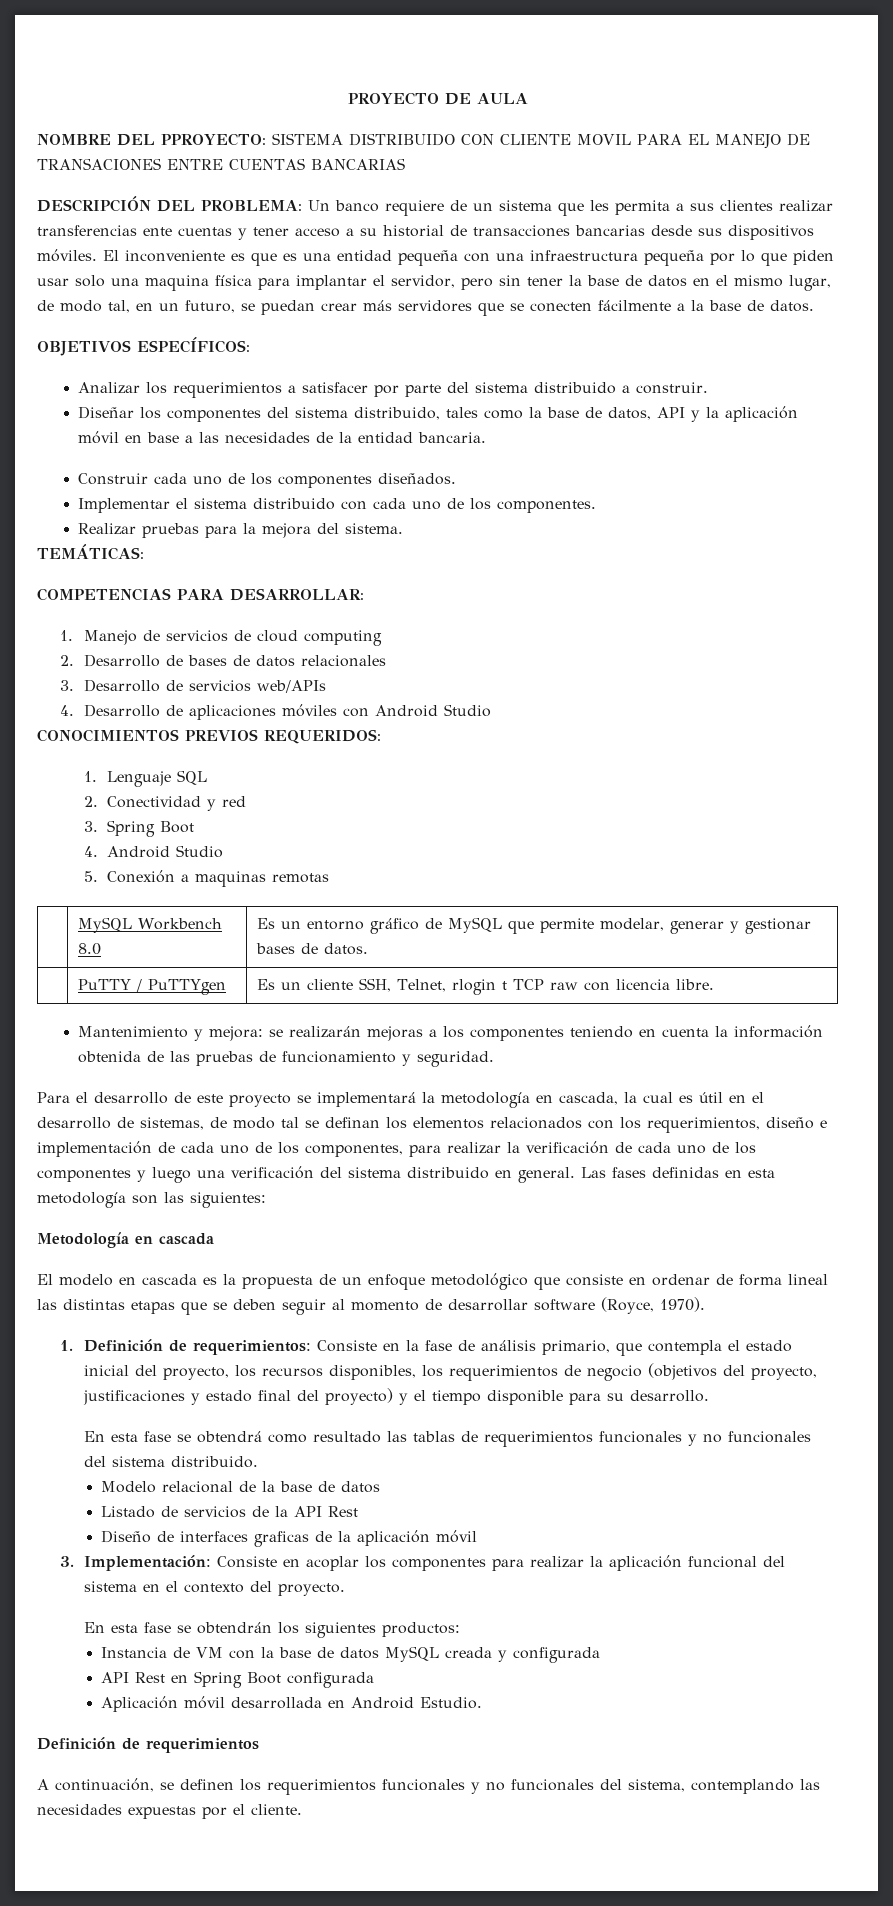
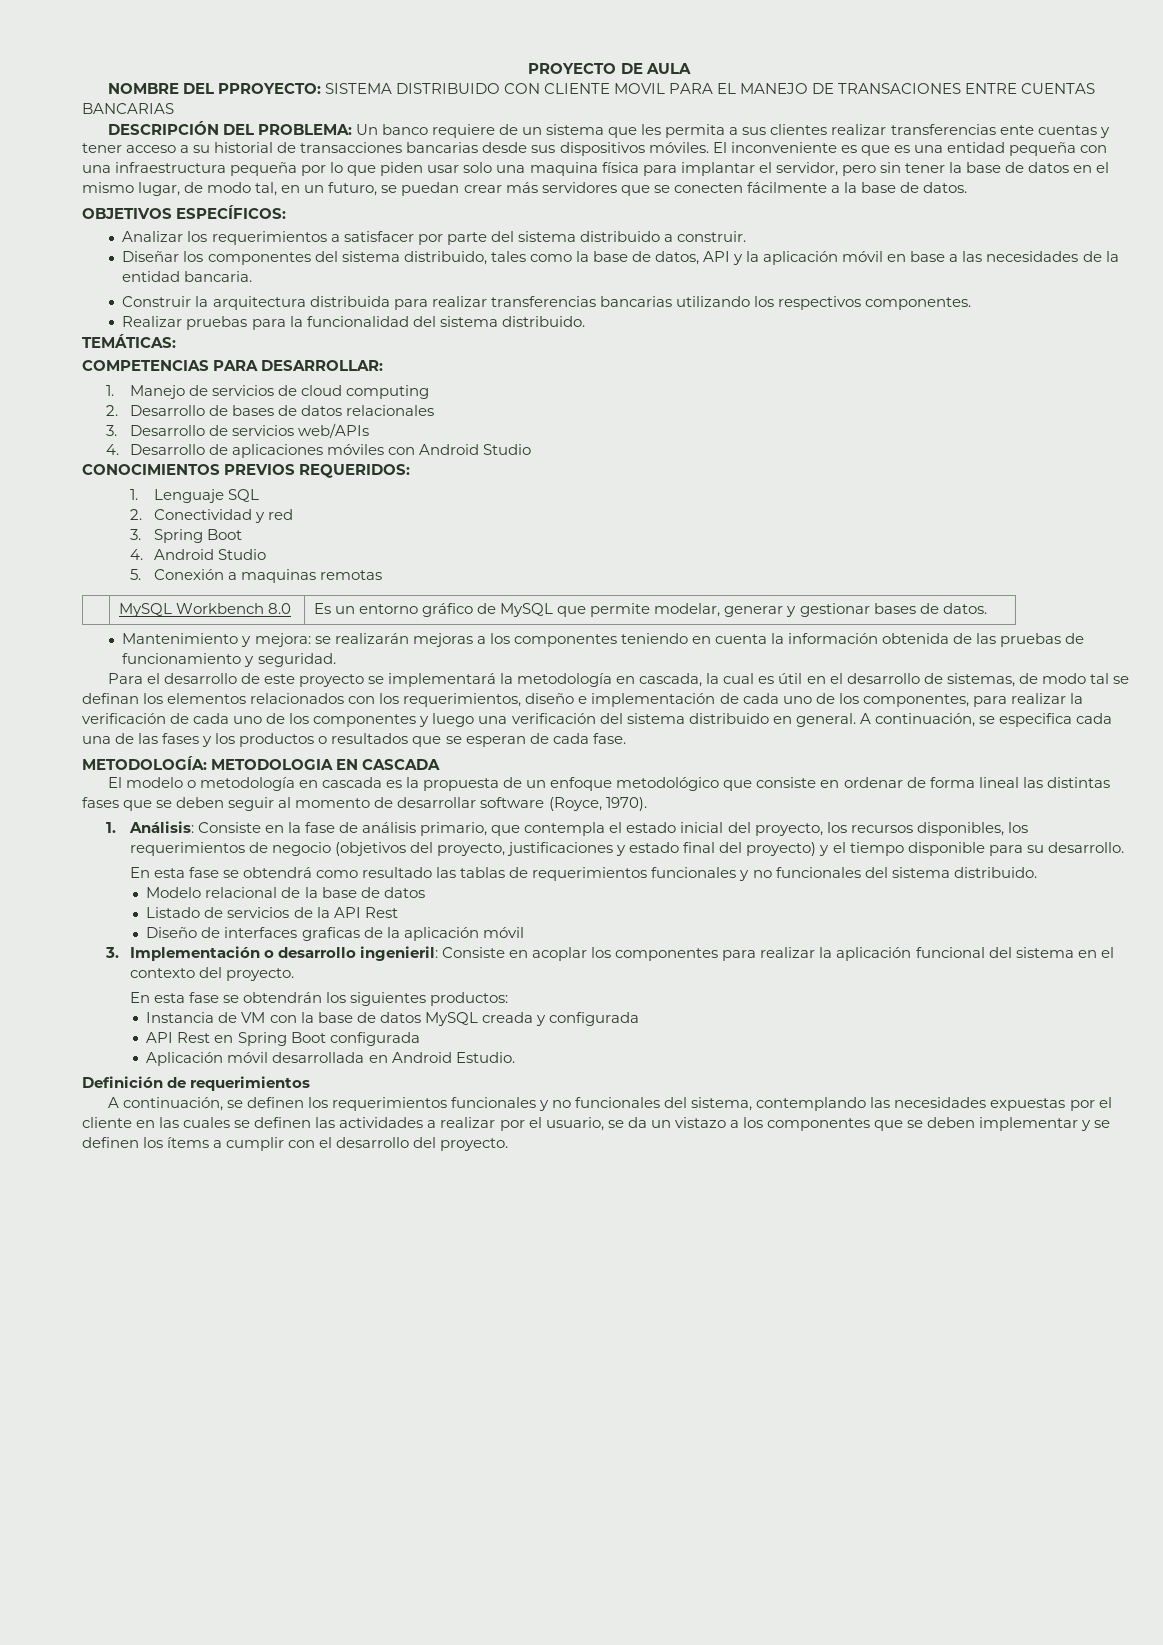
- Construir cada uno de los componentes diseñados.
- Implementar el sistema distribuido con cada uno de los componentes.
+ Construir la arquitectura distribuida para realizar transferencias bancarias utilizando los respectivos componentes.
- Realizar pruebas para la mejora del sistema.
+ Realizar pruebas para la funcionalidad del sistema distribuido.
- | PuTTY / PuTTYgen | Es un cliente SSH, Telnet, rlogin t TCP raw con licencia libre.
- Las fases definidas en esta metodología son las siguientes:
- Metodología en cascada
+ A continuación, se especifica cada una de las fases y los productos o resultados que se esperan de cada fase.
+ METODOLOGÍA: METODOLOGIA EN CASCADA
- El modelo en cascada es la propuesta de un enfoque metodológico que consiste en ordenar de forma lineal las distintas etapas que se deben seguir al momento de desarrollar software (Royce, 1970).
+ El modelo o metodología en cascada es la propuesta de un enfoque metodológico que consiste en ordenar de forma lineal las distintas fases que se deben seguir al momento de desarrollar software (Royce, 1970).
- 1. Definición de requerimientos: Consiste en la fase de análisis primario, que contempla el estado inicial del proyecto, los recursos disponibles, los requerimientos de negocio (objetivos del proyecto, justificaciones y estado final del proyecto) y el tiempo disponible para su desarrollo.
+ 1. Análisis: Consiste en la fase de análisis primario, que contempla el estado inicial del proyecto, los recursos disponibles, los requerimientos de negocio (objetivos del proyecto, justificaciones y estado final del proyecto) y el tiempo disponible para su desarrollo.
- 3. Implementación: Consiste en acoplar los componentes para realizar la aplicación funcional del sistema en el contexto del proyecto.
+ 3. Implementación o desarrollo ingenieril: Consiste en acoplar los componentes para realizar la aplicación funcional del sistema en el contexto del proyecto.
- A continuación, se definen los requerimientos funcionales y no funcionales del sistema, contemplando las necesidades expuestas por el cliente.
+ A continuación, se definen los requerimientos funcionales y no funcionales del sistema, contemplando las necesidades expuestas por el cliente en las cuales se definen las actividades a realizar por el usuario, se da un vistazo a los componentes que se deben implementar y se definen los ítems a cumplir con el desarrollo del proyecto.

